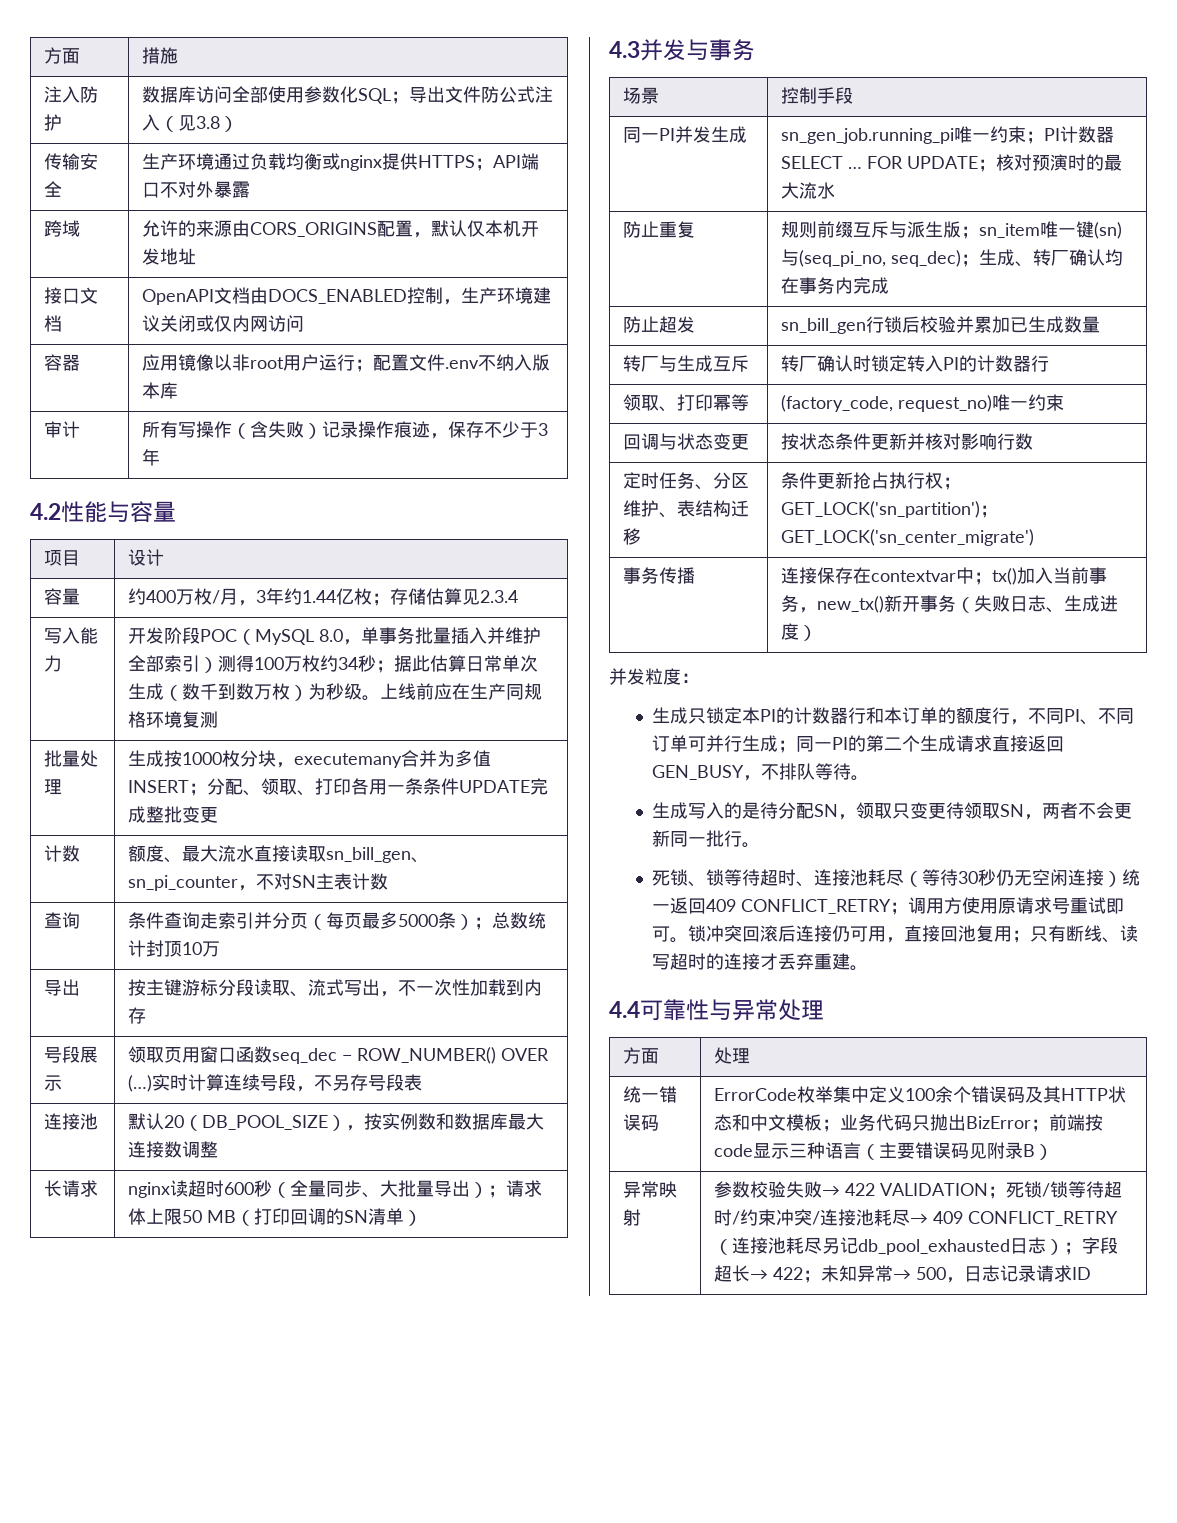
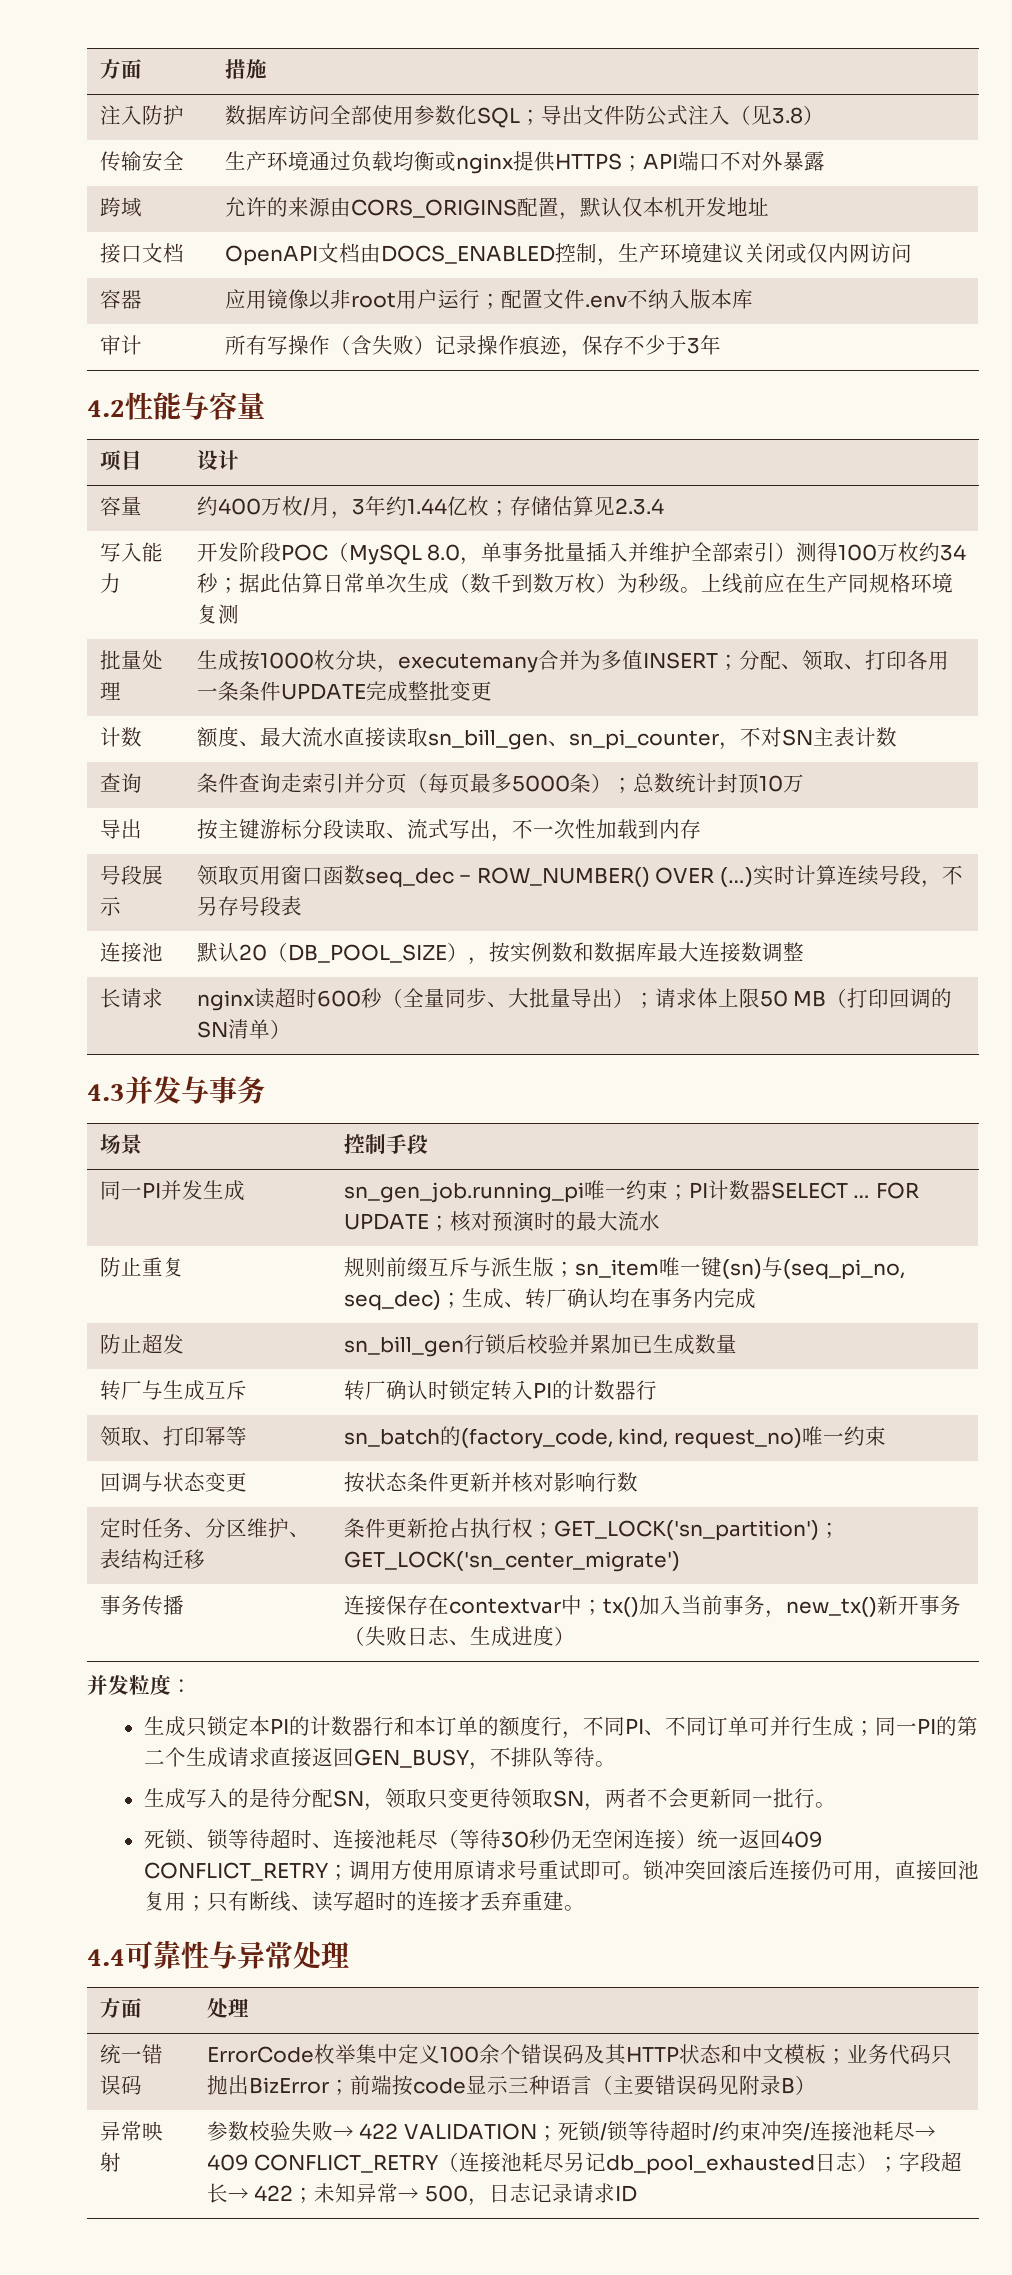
- 领取、打印幂等 | (factory_code, request_no)唯一约束
+ 领取、打印幂等 | sn_batch的(factory_code, kind, request_no)唯一约束

